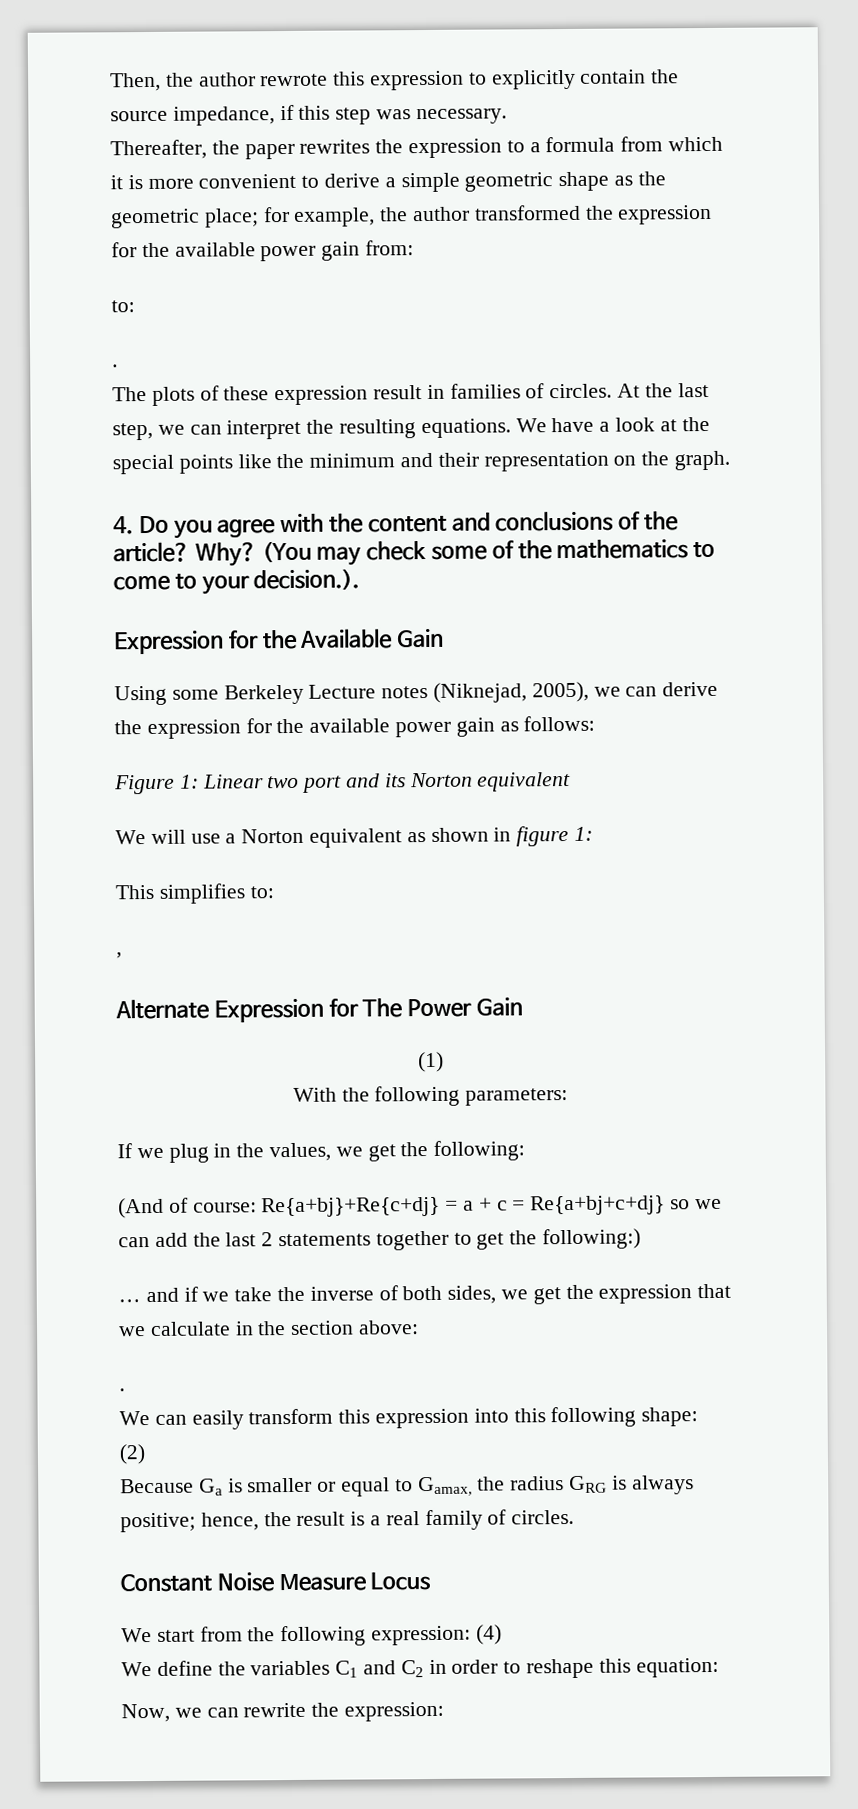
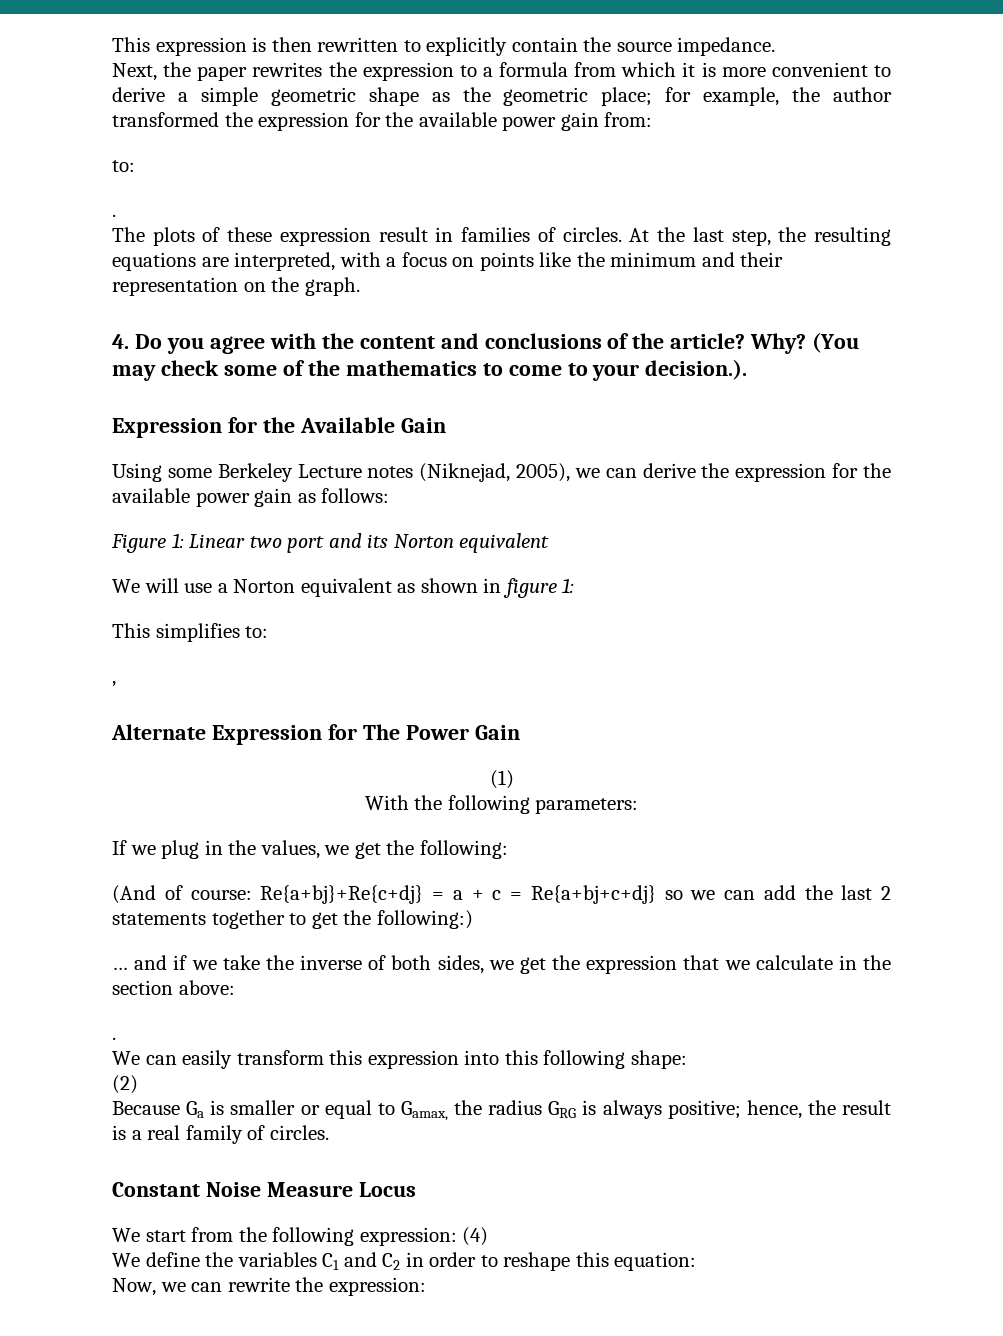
- Then, the author rewrote this expression to explicitly contain the source impedance, if this step was necessary.
- Thereafter, the paper rewrites the expression to a formula from which it is more convenient to derive a simple geometric shape as the geometric place; for example, the author transformed the expression for the available power gain from:
+ This expression is then rewritten to explicitly contain the source impedance.
+ Next, the paper rewrites the expression to a formula from which it is more convenient to derive a simple geometric shape as the geometric place; for example, the author transformed the expression for the available power gain from:
- At the last step, we can interpret the resulting equations. We have a look at the special points like the minimum and their representation on the graph.
+ At the last step, the resulting equations are interpreted, with a focus on points like the minimum and their representation on the graph.

